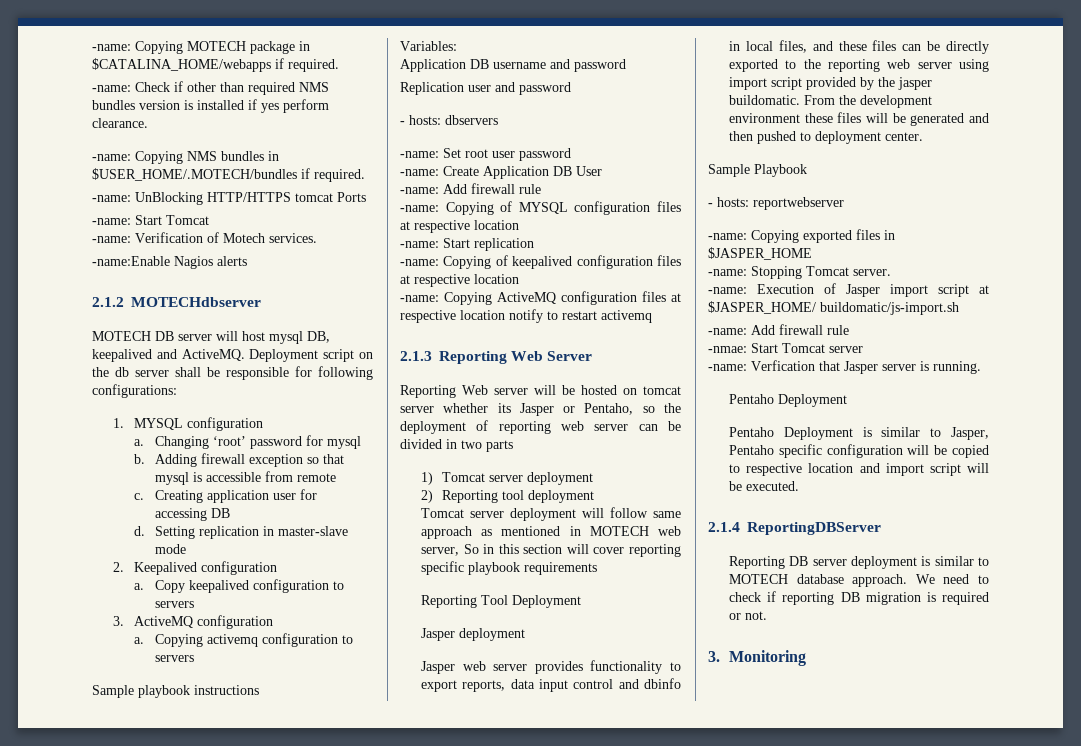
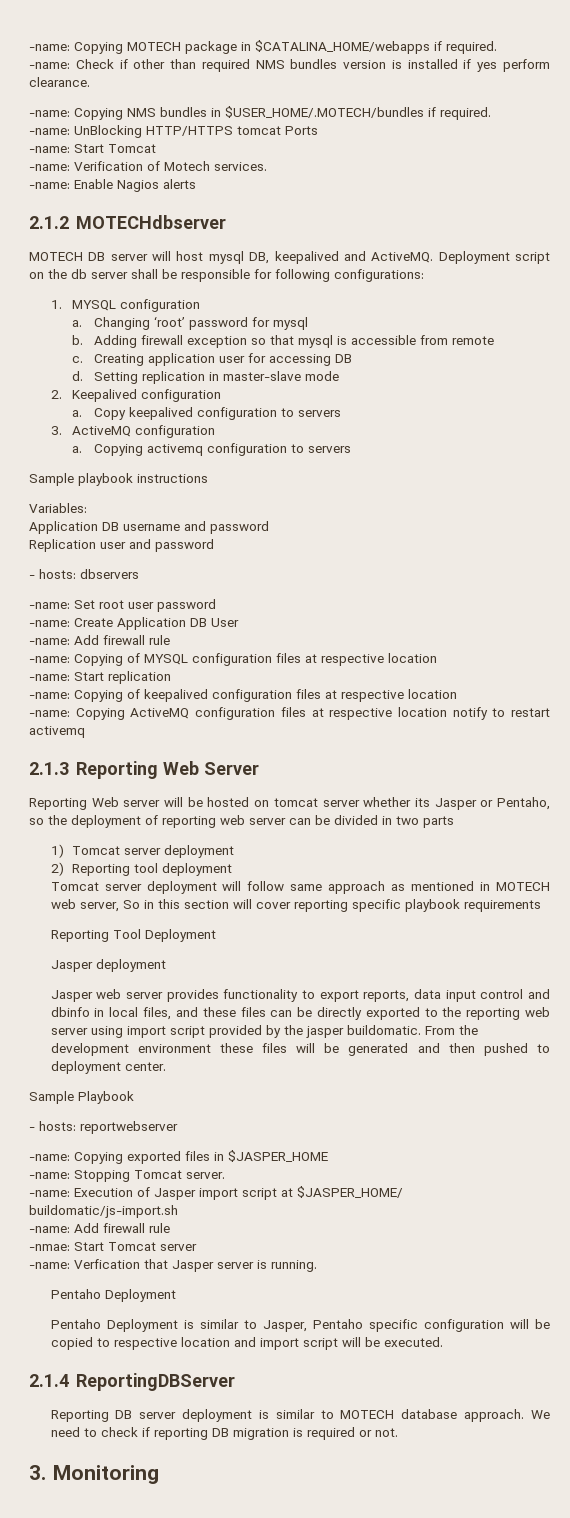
- -name:Enable Nagios alerts
+ -name: Enable Nagios alerts

